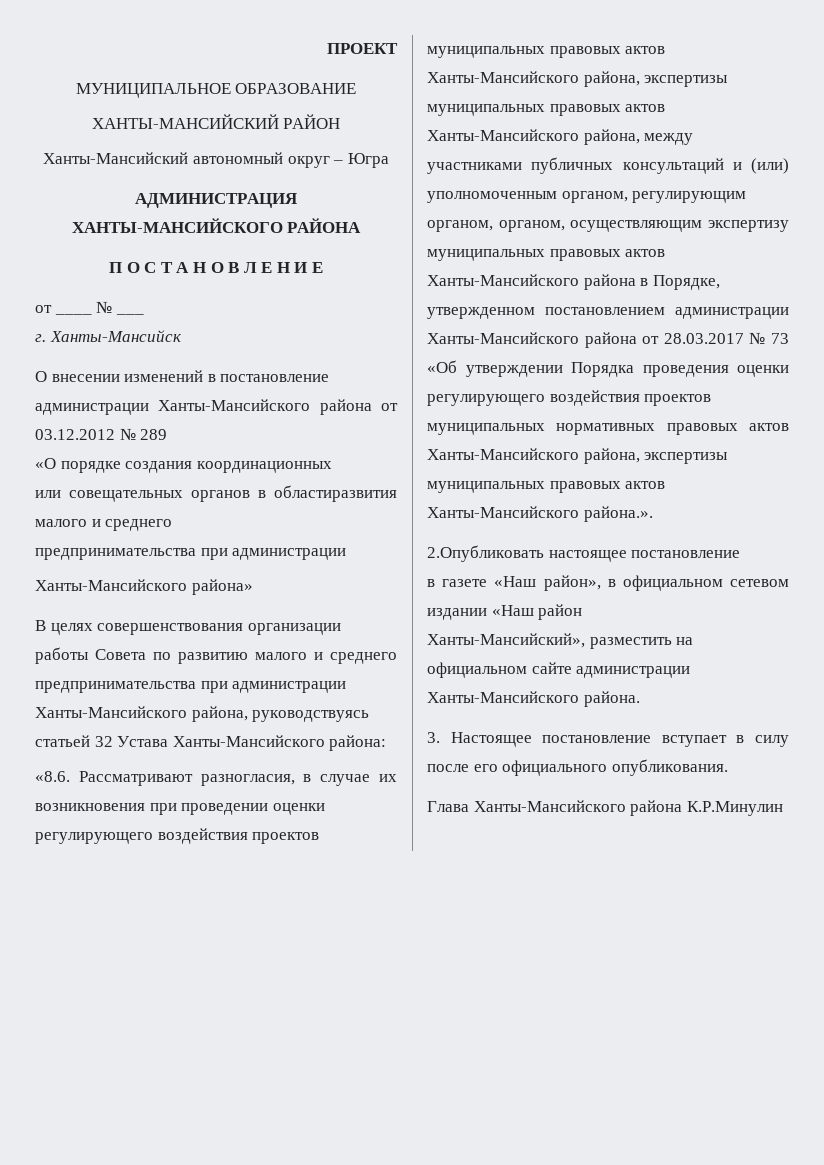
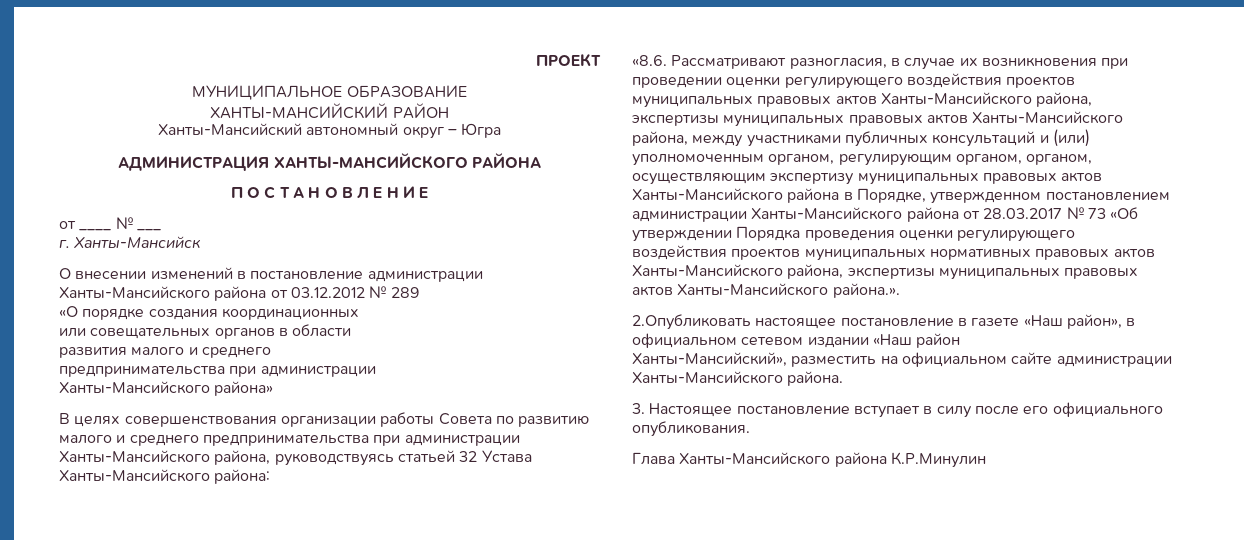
- или совещательных органов в областиразвития малого и среднего
+ или совещательных органов в области
+ развития малого и среднего
- 2.Опубликовать настоящее постановление
- в газете «Наш район», в официальном сетевом издании «Наш район
+ 2.Опубликовать настоящее постановление в газете «Наш район», в официальном сетевом издании «Наш район

